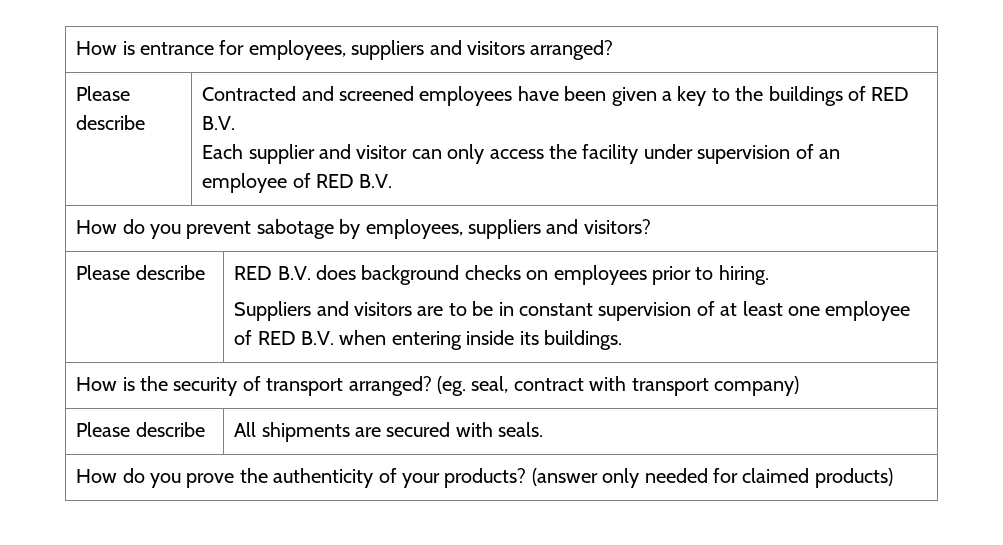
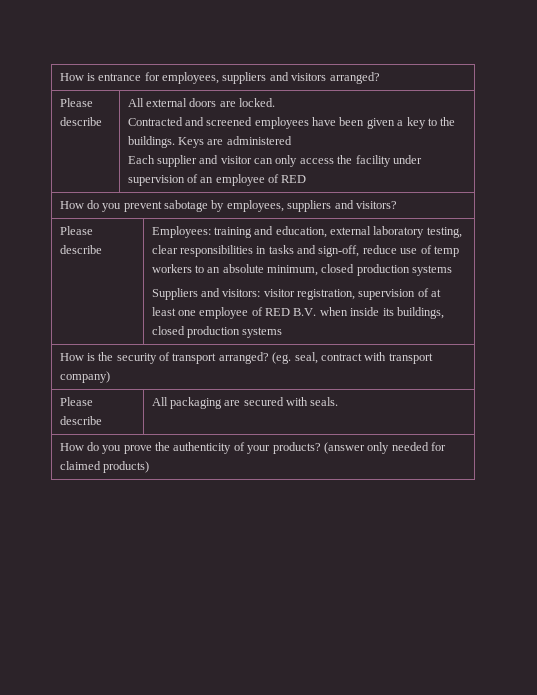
- Please describe | Contracted and screened employees have been given a key to the buildings of RED B.V.
- Each supplier and visitor can only access the facility under supervision of an employee of RED B.V.
+ Please describe | All external doors are locked.
+ Contracted and screened employees have been given a key to the buildings. Keys are administered
+ Each supplier and visitor can only access the facility under supervision of an employee of RED
- RED B.V. does background checks on employees prior to hiring.
- Suppliers and visitors are to be in constant supervision of at least one employee of RED B.V. when entering inside its buildings.
+ Employees: training and education, external laboratory testing, clear responsibilities in tasks and sign-off, reduce use of temp workers to an absolute minimum, closed production systems
+ Suppliers and visitors: visitor registration, supervision of at least one employee of RED B.V. when inside its buildings, closed production systems
- Please describe | All shipments are secured with seals.
+ Please describe | All packaging are secured with seals.

